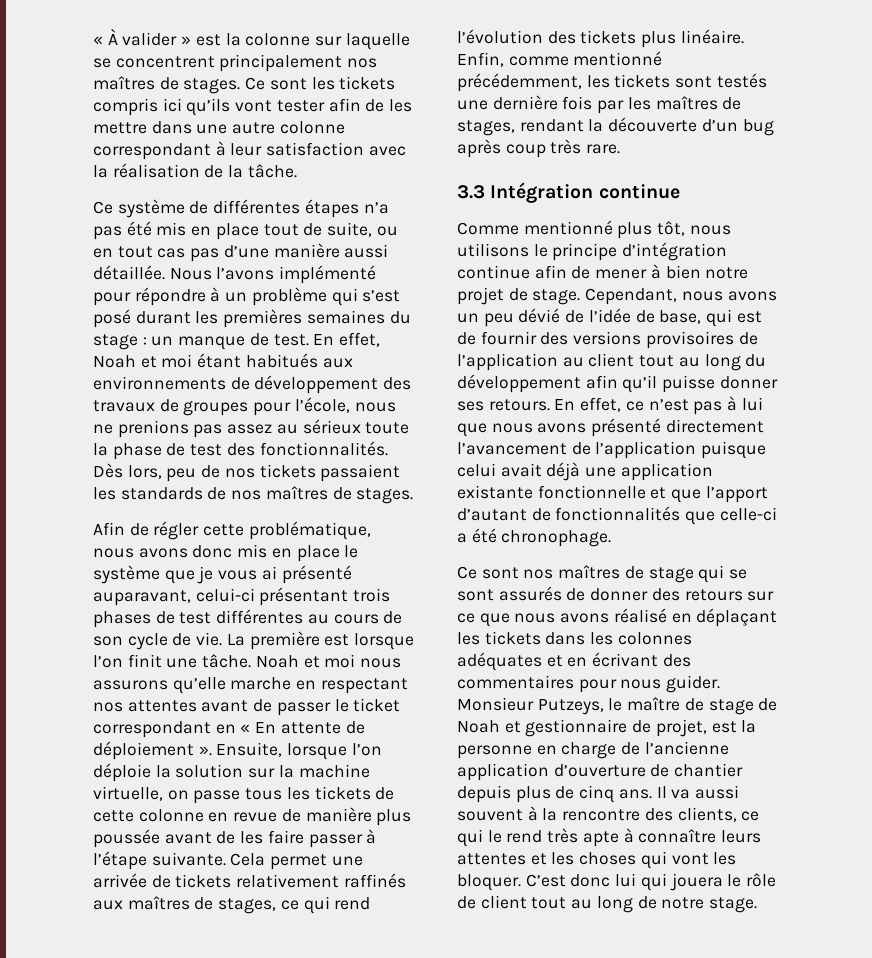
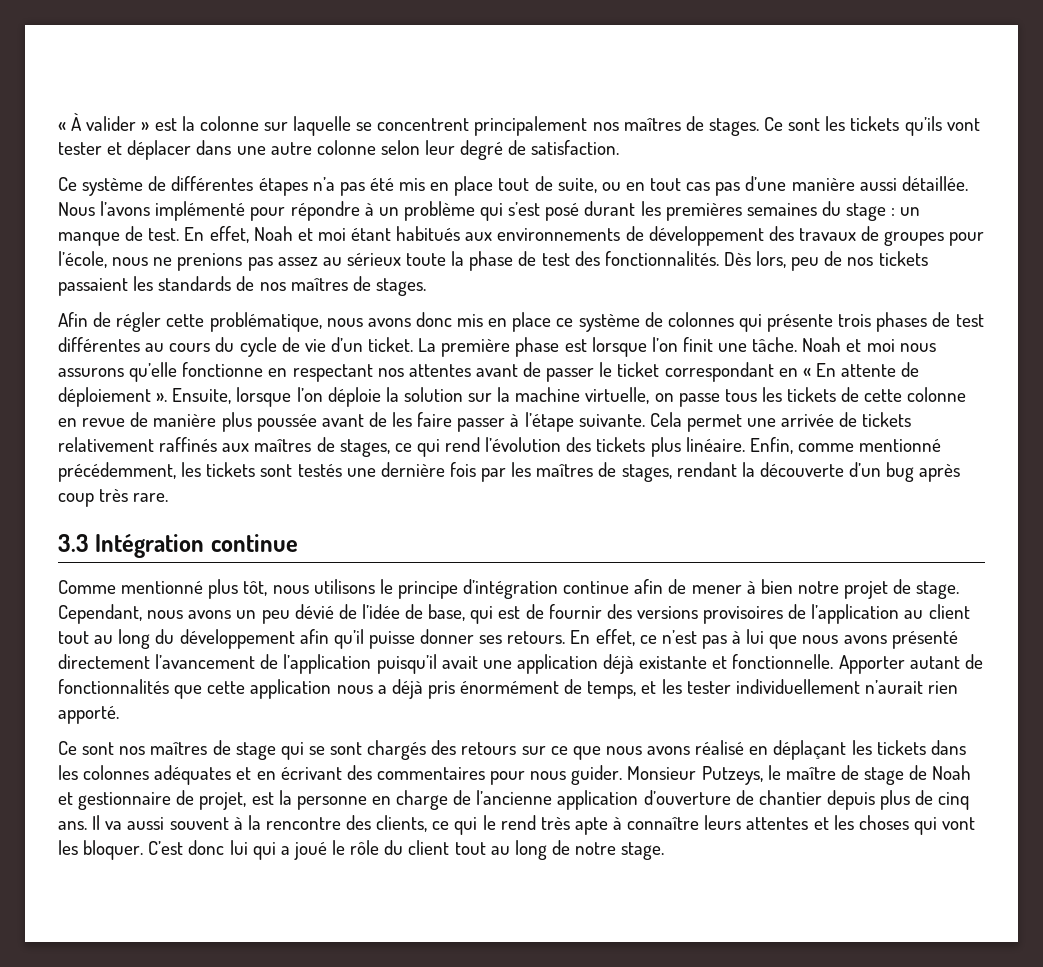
- Ce sont les tickets compris ici qu’ils vont tester afin de les mettre dans une autre colonne correspondant à leur satisfaction avec la réalisation de la tâche.
+ Ce sont les tickets qu’ils vont tester et déplacer dans une autre colonne selon leur degré de satisfaction.
- Afin de régler cette problématique, nous avons donc mis en place le système que je vous ai présenté auparavant, celui-ci présentant trois phases de test différentes au cours de son cycle de vie.
+ Afin de régler cette problématique, nous avons donc mis en place ce système de colonnes qui présente trois phases de test différentes au cours du cycle de vie d’un ticket.
- La première est lorsque l’on finit une tâche.
+ La première phase est lorsque l’on finit une tâche.
- Noah et moi nous assurons qu’elle marche en respectant nos attentes avant de passer le ticket correspondant en « En attente de déploiement ».
+ Noah et moi nous assurons qu’elle fonctionne en respectant nos attentes avant de passer le ticket correspondant en « En attente de déploiement ».
- En effet, ce n’est pas à lui que nous avons présenté directement l’avancement de l’application puisque celui avait déjà une application existante fonctionnelle et que l’apport d’autant de fonctionnalités que celle-ci a été chronophage.
+ En effet, ce n’est pas à lui que nous avons présenté directement l’avancement de l’application puisqu’il avait une application déjà existante et fonctionnelle. Apporter autant de fonctionnalités que cette application nous a déjà pris énormément de temps, et les tester individuellement n’aurait rien apporté.
- Ce sont nos maîtres de stage qui se sont assurés de donner des retours sur ce que nous avons réalisé en déplaçant les tickets dans les colonnes adéquates et en écrivant des commentaires pour nous guider.
+ Ce sont nos maîtres de stage qui se sont chargés des retours sur ce que nous avons réalisé en déplaçant les tickets dans les colonnes adéquates et en écrivant des commentaires pour nous guider.
- C’est donc lui qui jouera le rôle de client tout au long de notre stage.
+ C’est donc lui qui a joué le rôle du client tout au long de notre stage.

